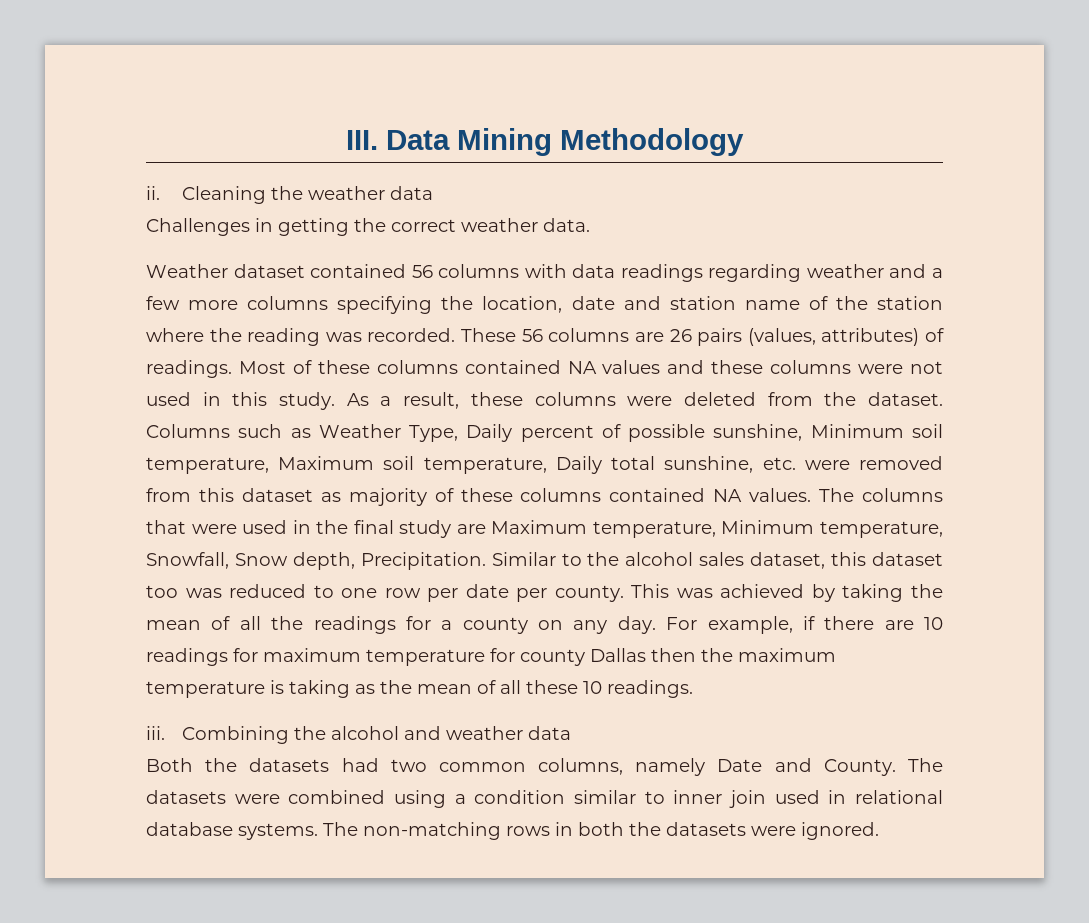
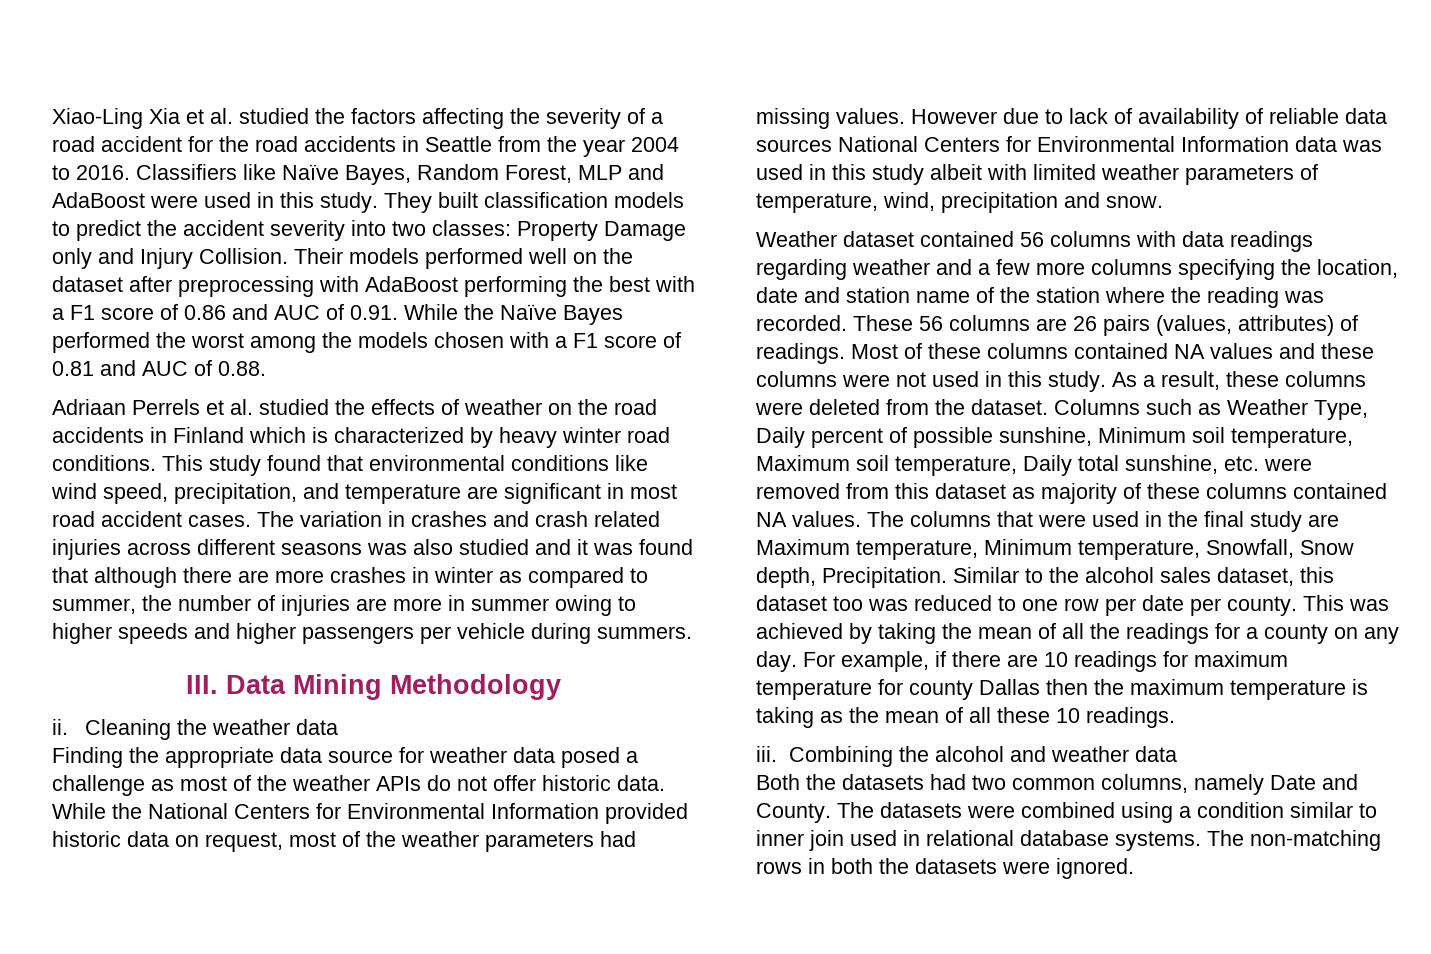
+ Xiao-Ling Xia et al. studied the factors affecting the severity of a road accident for the road accidents in Seattle from the year 2004 to 2016. Classifiers like Naïve Bayes, Random Forest, MLP and AdaBoost were used in this study. They built classification models to predict the accident severity into two classes: Property Damage only and Injury Collision. Their models performed well on the dataset after preprocessing with AdaBoost performing the best with a F1 score of 0.86 and AUC of 0.91. While the Naïve Bayes performed the worst among the models chosen with a F1 score of 0.81 and AUC of 0.88.
+ Adriaan Perrels et al. studied the effects of weather on the road accidents in Finland which is characterized by heavy winter road conditions. This study found that environmental conditions like wind speed, precipitation, and temperature are significant in most road accident cases. The variation in crashes and crash related injuries across different seasons was also studied and it was found that although there are more crashes in winter as compared to summer, the number of injuries are more in summer owing to higher speeds and higher passengers per vehicle during summers.
- Challenges in getting the correct weather data.
+ Finding the appropriate data source for weather data posed a challenge as most of the weather APIs do not offer historic data. While the National Centers for Environmental Information provided historic data on request, most of the weather parameters had missing values. However due to lack of availability of reliable data sources National Centers for Environmental Information data was used in this study albeit with limited weather parameters of temperature, wind, precipitation and snow.

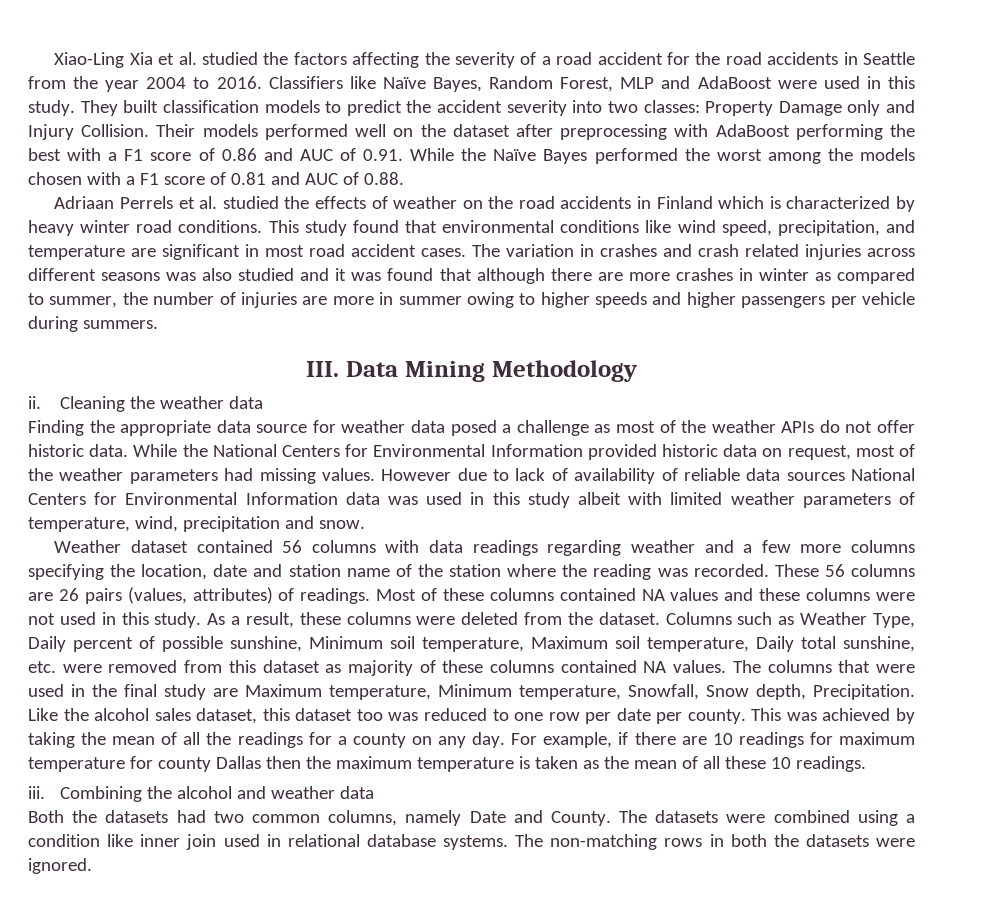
- Similar to the alcohol sales dataset, this dataset too was reduced to one row per date per county.
+ Like the alcohol sales dataset, this dataset too was reduced to one row per date per county.
- For example, if there are 10 readings for maximum temperature for county Dallas then the maximum temperature is taking as the mean of all these 10 readings.
+ For example, if there are 10 readings for maximum temperature for county Dallas then the maximum temperature is taken as the mean of all these 10 readings.
- The datasets were combined using a condition similar to inner join used in relational database systems.
+ The datasets were combined using a condition like inner join used in relational database systems.

